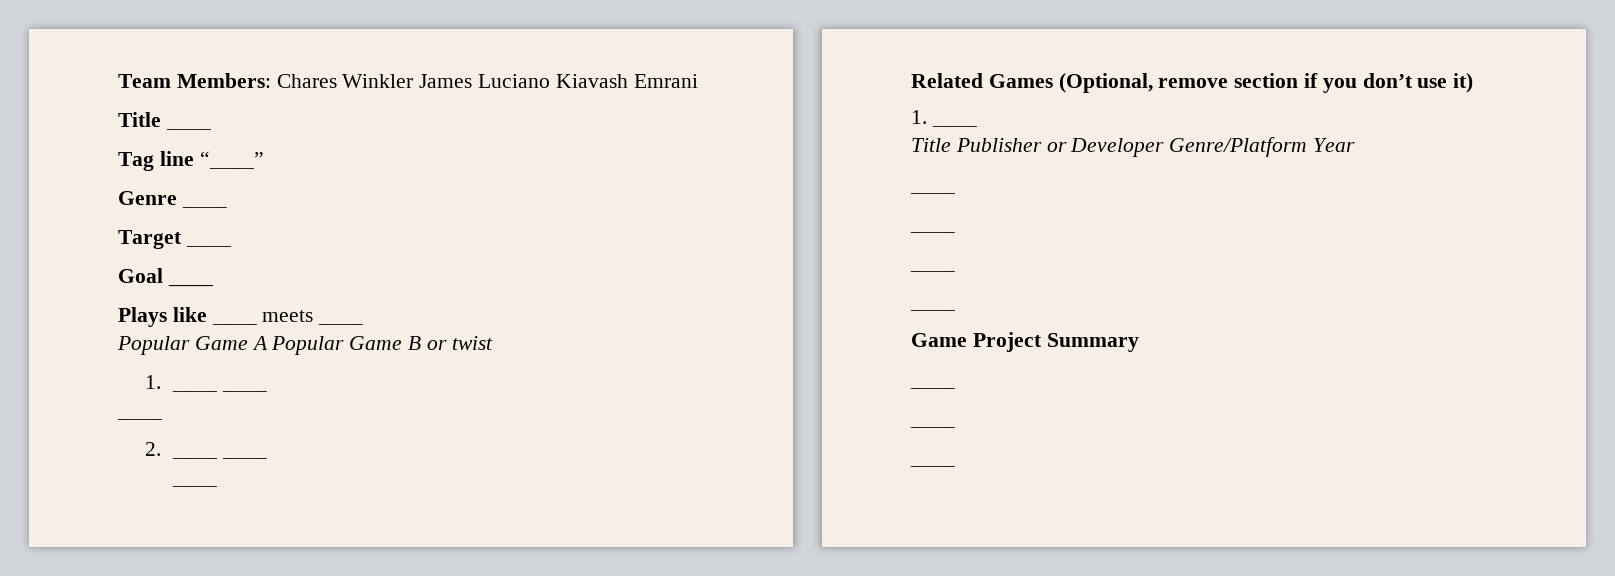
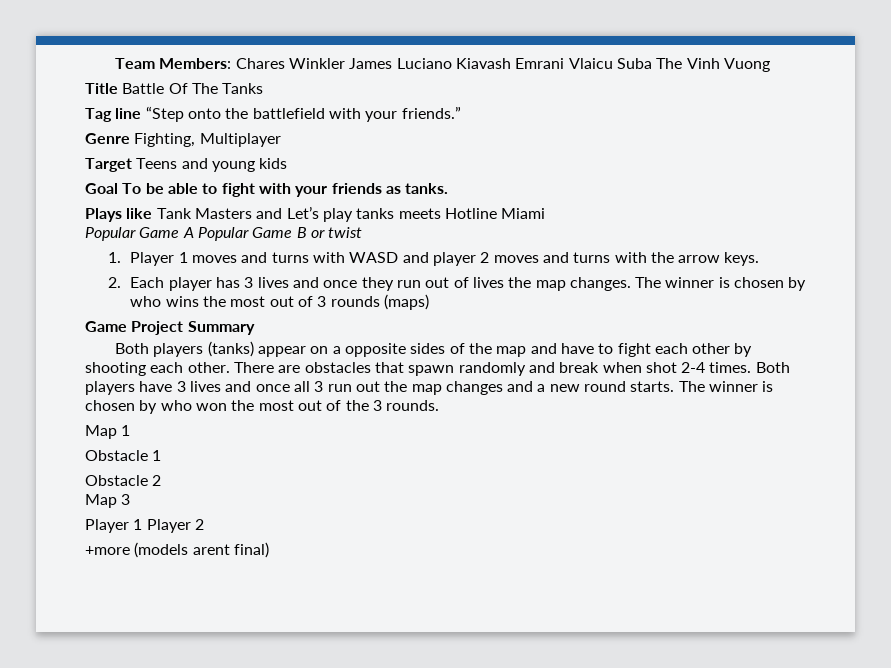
- Team Members: Chares Winkler James Luciano Kiavash Emrani
- Title ____
- Tag line “____”
+ Team Members: Chares Winkler James Luciano Kiavash Emrani Vlaicu Suba The Vinh Vuong
+ Title Battle Of The Tanks
+ Tag line “Step onto the battlefield with your friends.”
- Genre ____
+ Genre Fighting, Multiplayer
- Target ____
- Goal ____
- Plays like ____ meets ____
+ Target Teens and young kids
+ Goal To be able to fight with your friends as tanks.
+ Plays like Tank Masters and Let’s play tanks meets Hotline Miami
- 1. ____ ____
- ____
- 2. ____ ____
- ____
- Related Games (Optional, remove section if you don’t use it)
- 1. ____
- Title Publisher or Developer Genre/Platform Year
- ____
- ____
- ____
- ____
+ 1. Player 1 moves and turns with WASD and player 2 moves and turns with the arrow keys.
+ 2. Each player has 3 lives and once they run out of lives the map changes. The winner is chosen by who wins the most out of 3 rounds (maps)
  Game Project Summary
- ____
- ____
- ____
+ Both players (tanks) appear on a opposite sides of the map and have to fight each other by shooting each other. There are obstacles that spawn randomly and break when shot 2-4 times. Both players have 3 lives and once all 3 run out the map changes and a new round starts. The winner is chosen by who won the most out of the 3 rounds.
+ Map 1
+ Obstacle 1
+ Obstacle 2
+ Map 3
+ Player 1 Player 2
+ +more (models arent final)

